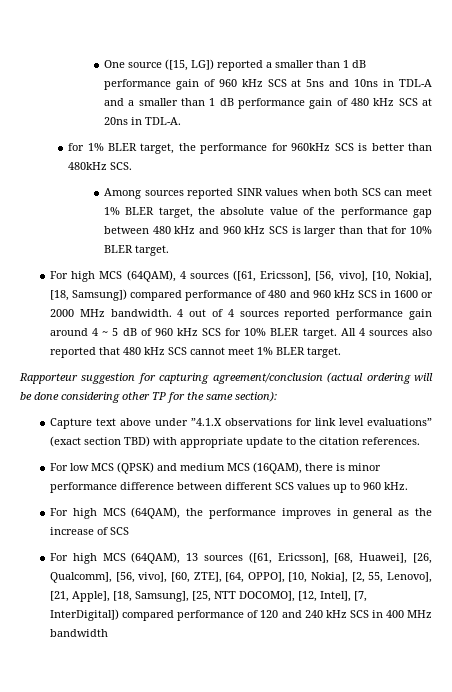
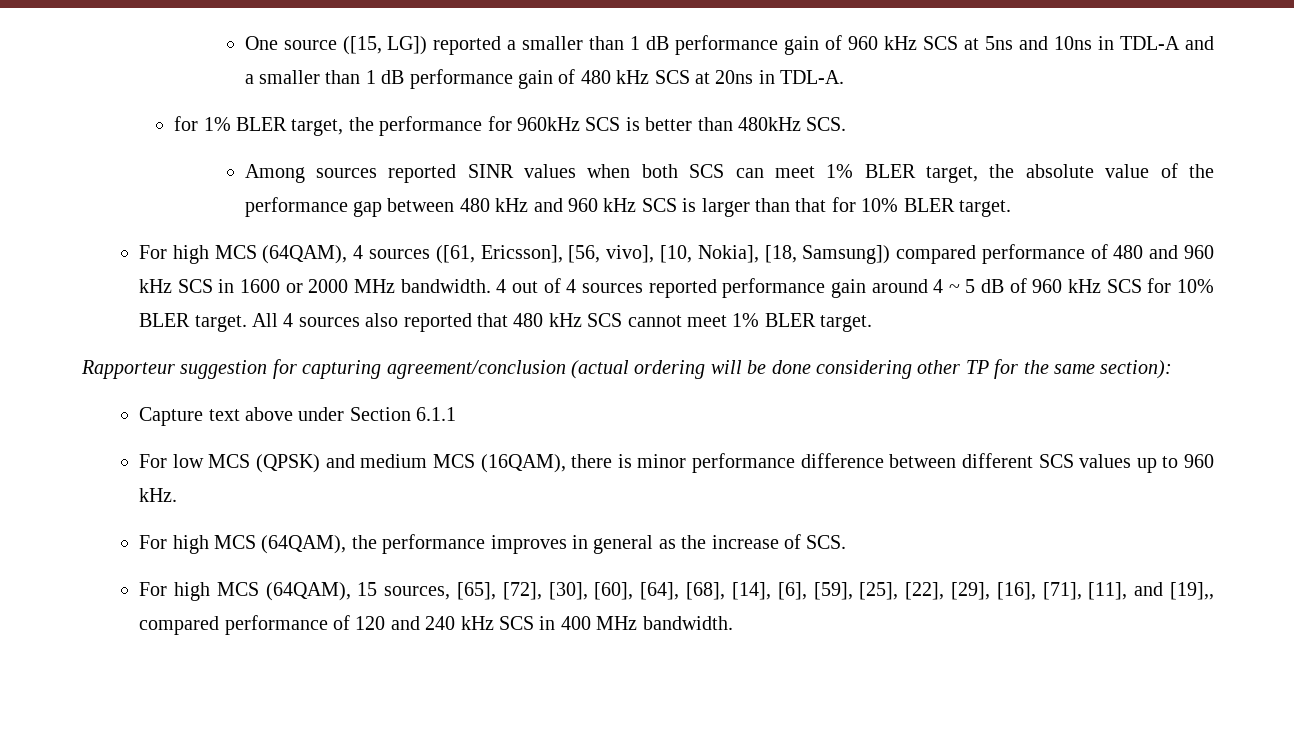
- Capture text above under ”4.1.X observations for link level evaluations” (exact section TBD) with appropriate update to the citation references.
+ Capture text above under Section 6.1.1
- For high MCS (64QAM), the performance improves in general as the increase of SCS
- For high MCS (64QAM), 13 sources ([61, Ericsson], [68, Huawei], [26, Qualcomm], [56, vivo], [60, ZTE], [64, OPPO], [10, Nokia], [2, 55, Lenovo], [21, Apple], [18, Samsung], [25, NTT DOCOMO], [12, Intel], [7, InterDigital]) compared performance of 120 and 240 kHz SCS in 400 MHz bandwidth
+ For high MCS (64QAM), the performance improves in general as the increase of SCS.
+ For high MCS (64QAM), 15 sources, [65], [72], [30], [60], [64], [68], [14], [6], [59], [25], [22], [29], [16], [71], [11], and [19],, compared performance of 120 and 240 kHz SCS in 400 MHz bandwidth.

